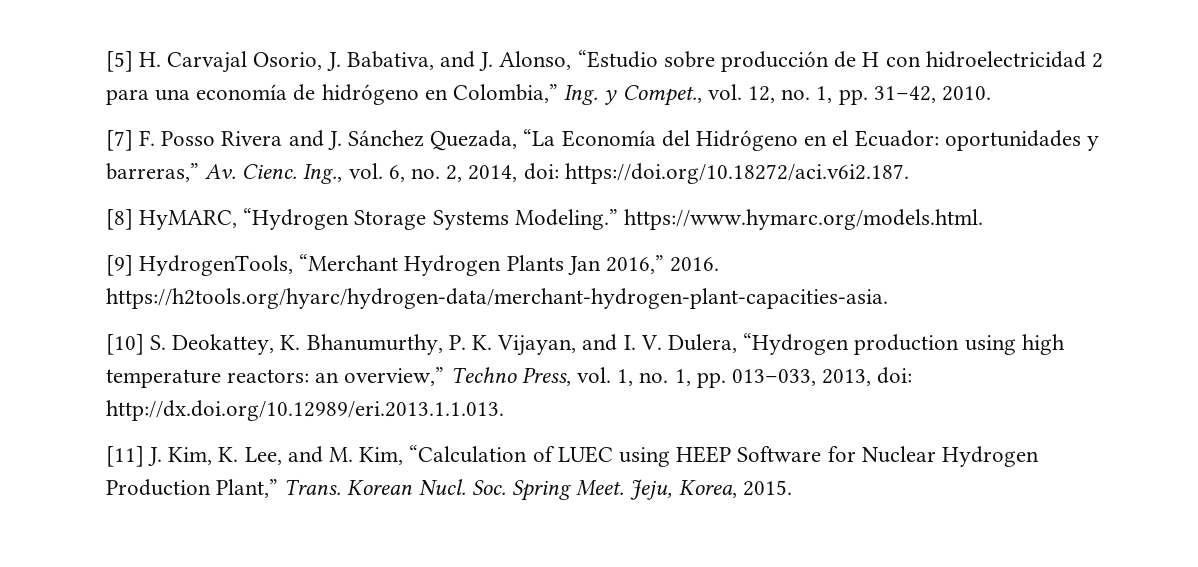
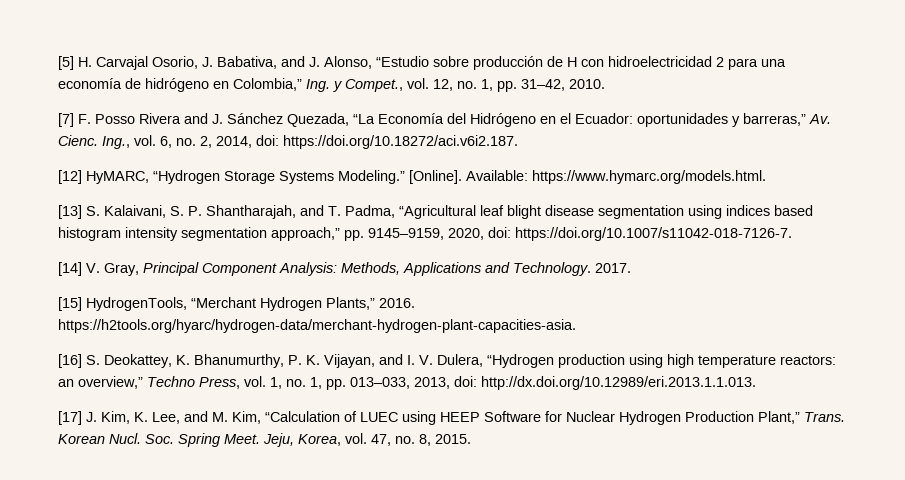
- [8] HyMARC, “Hydrogen Storage Systems Modeling.” https://www.hymarc.org/models.html.
+ [12] HyMARC, “Hydrogen Storage Systems Modeling.” [Online]. Available: https://www.hymarc.org/models.html.
- [9] HydrogenTools, “Merchant Hydrogen Plants Jan 2016,” 2016. https://h2tools.org/hyarc/hydrogen-data/merchant-hydrogen-plant-capacities-asia.
+ [13] S. Kalaivani, S. P. Shantharajah, and T. Padma, “Agricultural leaf blight disease segmentation using indices based histogram intensity segmentation approach,” pp. 9145–9159, 2020, doi: https://doi.org/10.1007/s11042-018-7126-7.
+ [14] V. Gray, Principal Component Analysis: Methods, Applications and Technology. 2017.
+ [15] HydrogenTools, “Merchant Hydrogen Plants,” 2016. https://h2tools.org/hyarc/hydrogen-data/merchant-hydrogen-plant-capacities-asia.
- [10] S. Deokattey, K. Bhanumurthy, P. K. Vijayan, and I. V. Dulera, “Hydrogen production using high temperature reactors: an overview,” Techno Press, vol. 1, no. 1, pp. 013–033, 2013, doi: http://dx.doi.org/10.12989/eri.2013.1.1.013.
+ [16] S. Deokattey, K. Bhanumurthy, P. K. Vijayan, and I. V. Dulera, “Hydrogen production using high temperature reactors: an overview,” Techno Press, vol. 1, no. 1, pp. 013–033, 2013, doi: http://dx.doi.org/10.12989/eri.2013.1.1.013.
- [11] J. Kim, K. Lee, and M. Kim, “Calculation of LUEC using HEEP Software for Nuclear Hydrogen Production Plant,” Trans.
+ [17] J. Kim, K. Lee, and M. Kim, “Calculation of LUEC using HEEP Software for Nuclear Hydrogen Production Plant,” Trans.
- Jeju, Korea, 2015.
+ Jeju, Korea, vol. 47, no. 8, 2015.

